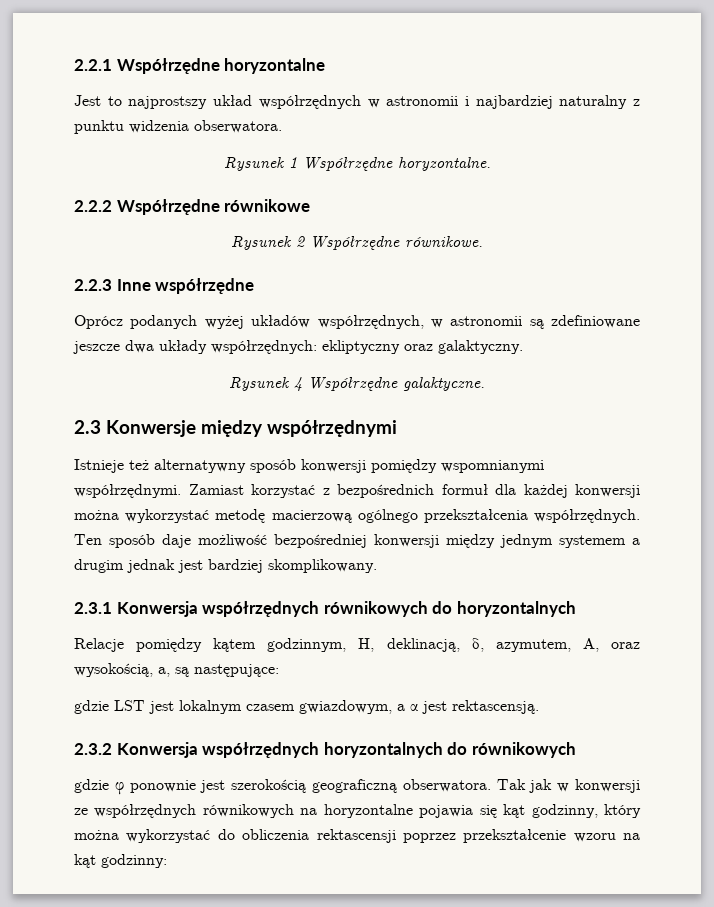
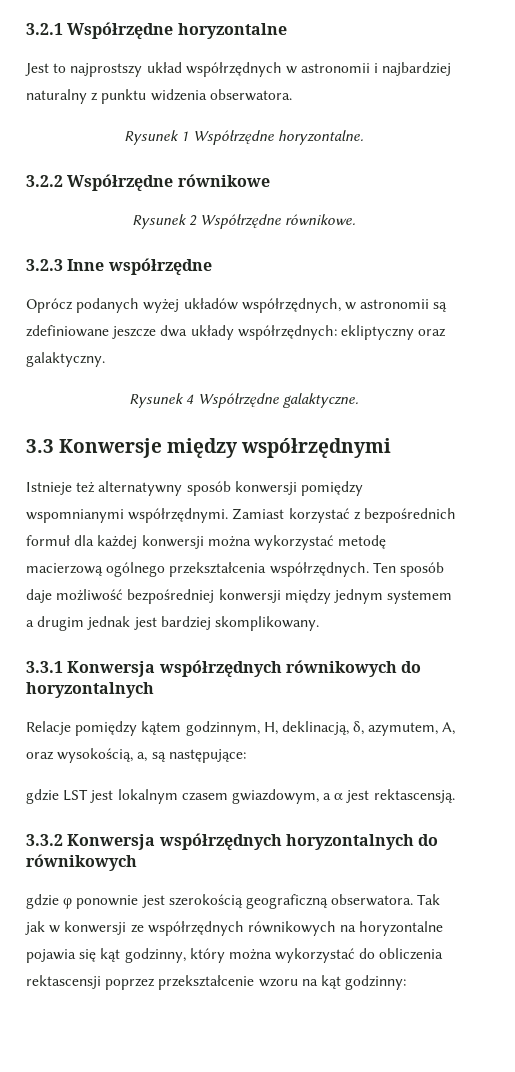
- 2.2.1 Współrzędne horyzontalne
+ 3.2.1 Współrzędne horyzontalne
- 2.2.2 Współrzędne równikowe
+ 3.2.2 Współrzędne równikowe
- 2.2.3 Inne współrzędne
+ 3.2.3 Inne współrzędne
- 2.3 Konwersje między współrzędnymi
+ 3.3 Konwersje między współrzędnymi
- 2.3.1 Konwersja współrzędnych równikowych do horyzontalnych
+ 3.3.1 Konwersja współrzędnych równikowych do horyzontalnych
- 2.3.2 Konwersja współrzędnych horyzontalnych do równikowych
+ 3.3.2 Konwersja współrzędnych horyzontalnych do równikowych

